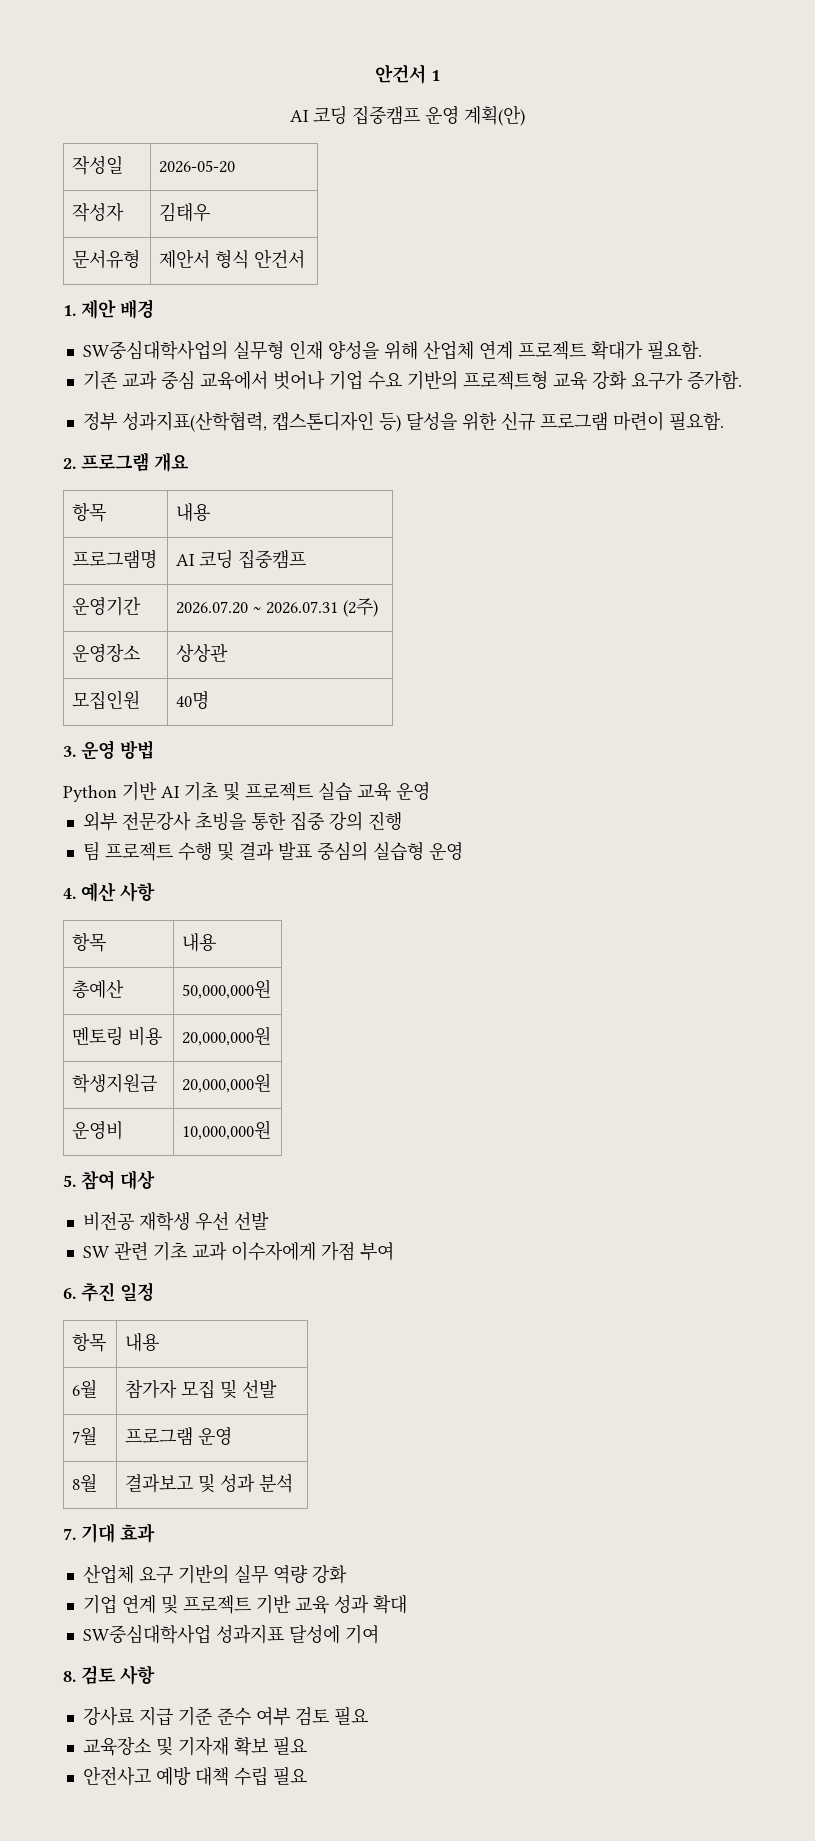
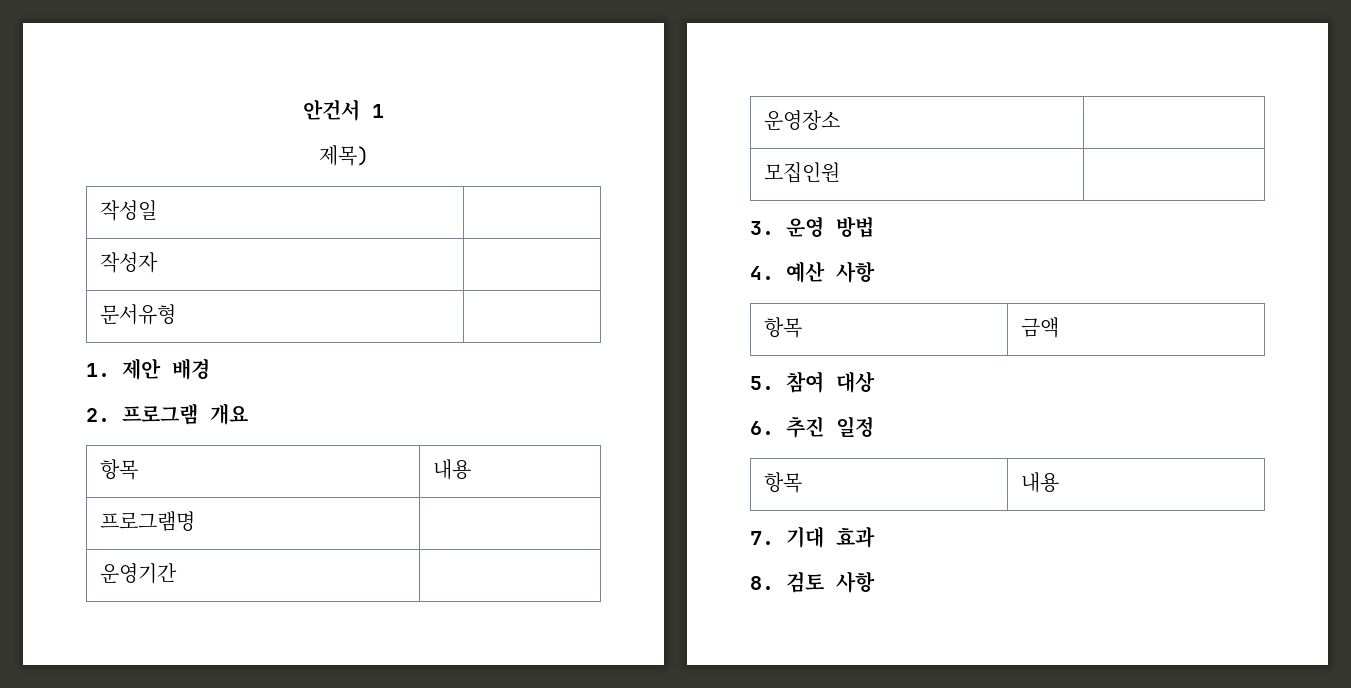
- AI 코딩 집중캠프 운영 계획(안)
+ 제목)
- 작성일 | 2026-05-20
+ 작성일 |
- 작성자 | 김태우
+ 작성자 |
- 문서유형 | 제안서 형식 안건서
+ 문서유형 |
- SW중심대학사업의 실무형 인재 양성을 위해 산업체 연계 프로젝트 확대가 필요함.
- 기존 교과 중심 교육에서 벗어나 기업 수요 기반의 프로젝트형 교육 강화 요구가 증가함.
- 정부 성과지표(산학협력, 캡스톤디자인 등) 달성을 위한 신규 프로그램 마련이 필요함.
- 프로그램명 | AI 코딩 집중캠프
- 운영기간 | 2026.07.20 ~ 2026.07.31 (2주)
+ 프로그램명 |
+ 운영기간 |
- 운영장소 | 상상관
+ 운영장소 |
- 모집인원 | 40명
+ 모집인원 |
- Python 기반 AI 기초 및 프로젝트 실습 교육 운영
- 외부 전문강사 초빙을 통한 집중 강의 진행
- 팀 프로젝트 수행 및 결과 발표 중심의 실습형 운영
  4. 예산 사항
- 항목 | 내용
- 총예산 | 50,000,000원
- 멘토링 비용 | 20,000,000원
- 학생지원금 | 20,000,000원
- 운영비 | 10,000,000원
+ 항목 | 금액
  5. 참여 대상
- 비전공 재학생 우선 선발
- SW 관련 기초 교과 이수자에게 가점 부여
- 6월 | 참가자 모집 및 선발
- 7월 | 프로그램 운영
- 8월 | 결과보고 및 성과 분석
  7. 기대 효과
- 산업체 요구 기반의 실무 역량 강화
- 기업 연계 및 프로젝트 기반 교육 성과 확대
- SW중심대학사업 성과지표 달성에 기여
  8. 검토 사항
- 강사료 지급 기준 준수 여부 검토 필요
- 교육장소 및 기자재 확보 필요
- 안전사고 예방 대책 수립 필요

